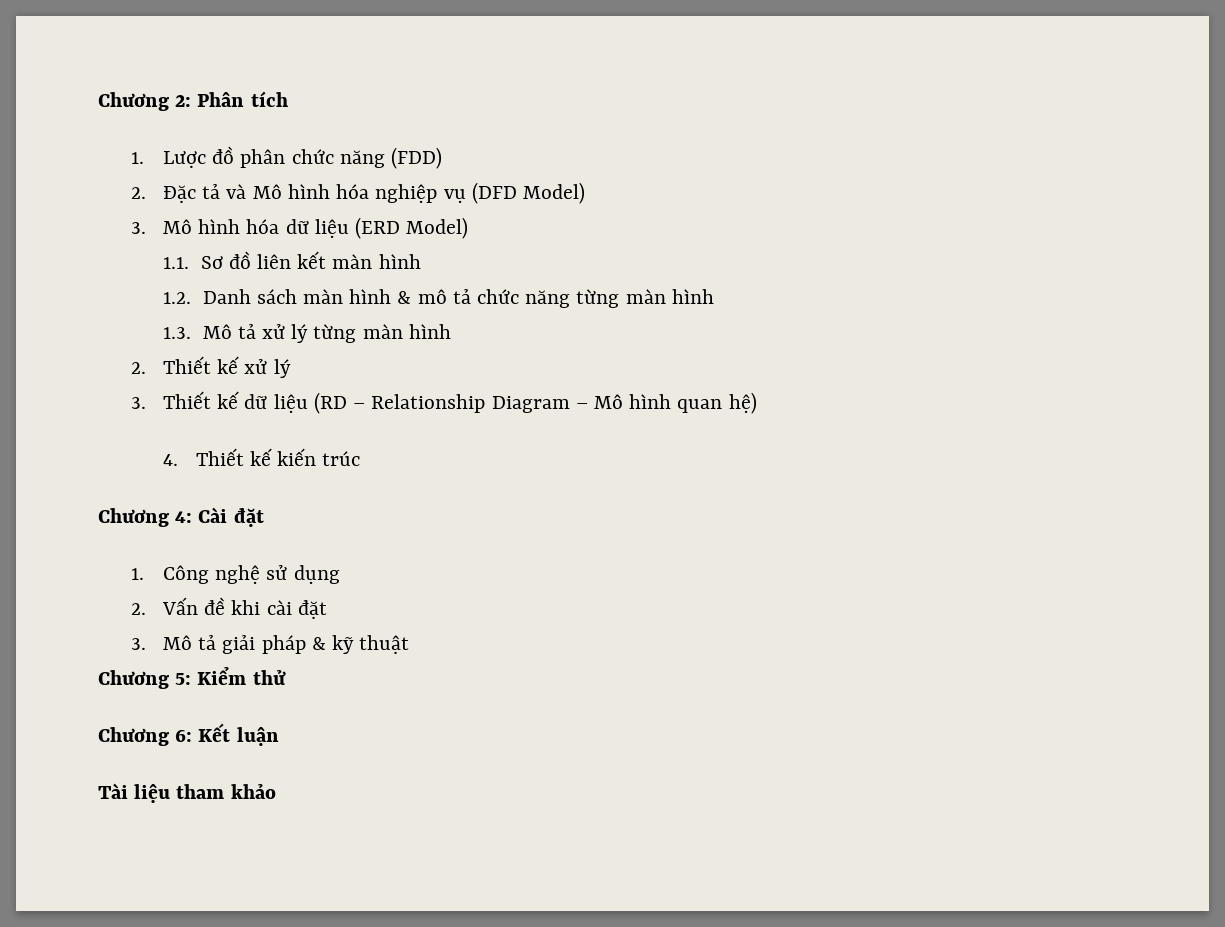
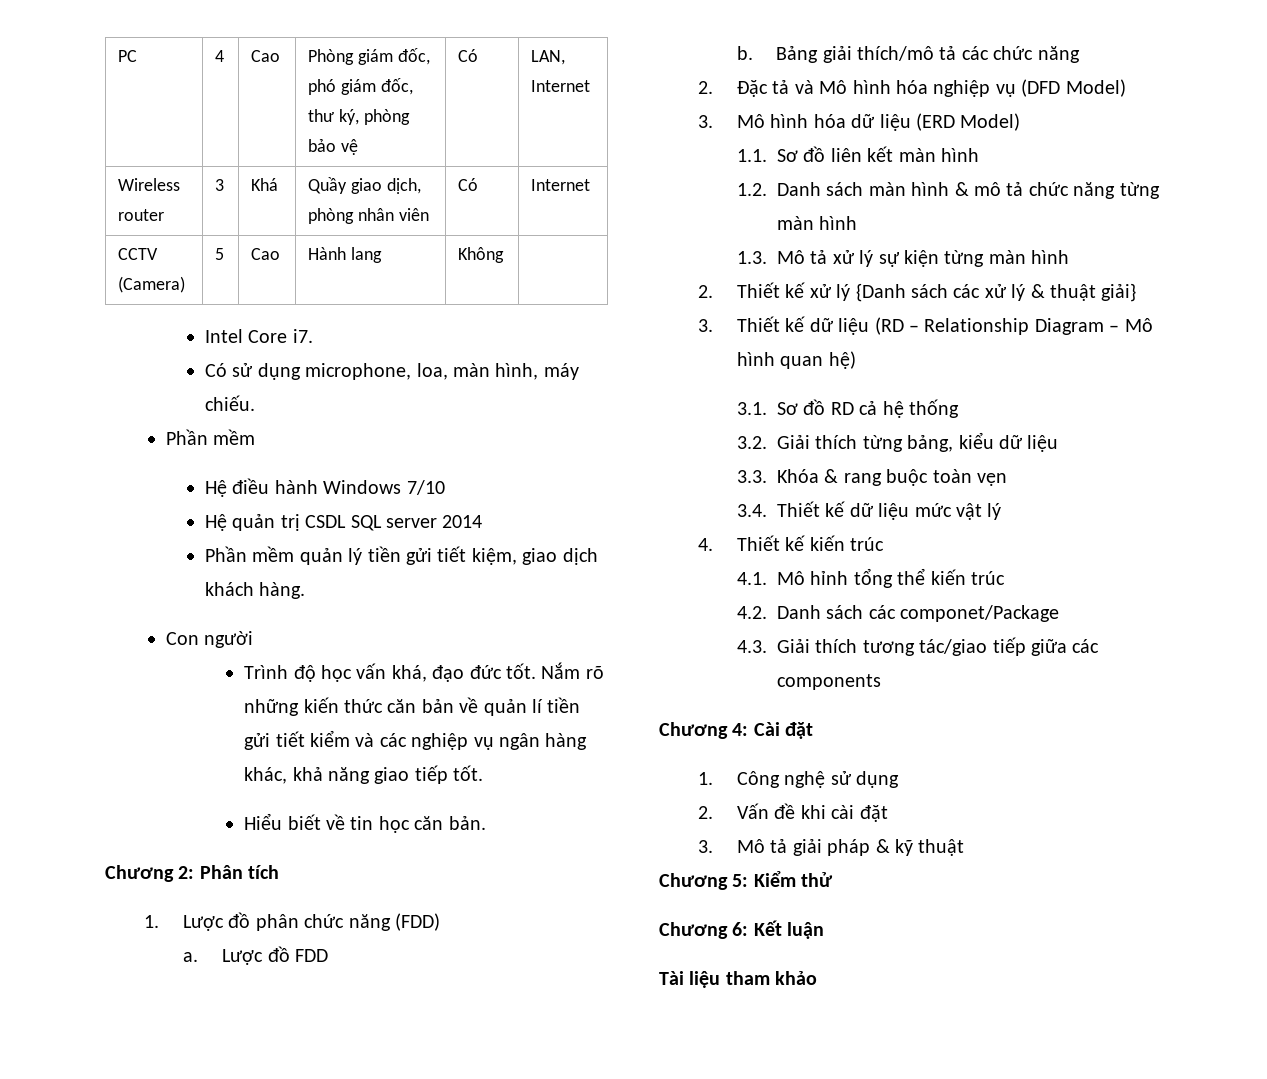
+ PC | 4 | Cao | Phòng giám đốc, phó giám đốc, thư ký, phòng bảo vệ | Có | LAN, Internet
+ Wireless router | 3 | Khá | Quầy giao dịch, phòng nhân viên | Có | Internet
+ CCTV (Camera) | 5 | Cao | Hành lang | Không |
+ Intel Core i7.
+ Có sử dụng microphone, loa, màn hình, máy chiếu.
+ Phần mềm
+ Hệ điều hành Windows 7/10
+ Hệ quản trị CSDL SQL server 2014
+ Phần mềm quản lý tiền gửi tiết kiệm, giao dịch khách hàng.
+ Con người
+ Trình độ học vấn khá, đạo đức tốt. Nắm rõ những kiến thức căn bản về quản lí tiền gửi tiết kiểm và các nghiệp vụ ngân hàng khác, khả năng giao tiếp tốt.
+ Hiểu biết về tin học căn bản.
+ a. Lược đồ FDD
+ b. Bảng giải thích/mô tả các chức năng
- 1.3. Mô tả xử lý từng màn hình
+ 1.3. Mô tả xử lý sự kiện từng màn hình
- 2. Thiết kế xử lý
+ 2. Thiết kế xử lý {Danh sách các xử lý & thuật giải}
+ 3.1. Sơ đồ RD cả hệ thống
+ 3.2. Giải thích từng bảng, kiểu dữ liệu
+ 3.3. Khóa & rang buộc toàn vẹn
+ 3.4. Thiết kế dữ liệu mức vật lý
  4. Thiết kế kiến trúc
+ 4.1. Mô hỉnh tổng thể kiến trúc
+ 4.2. Danh sách các componet/Package
+ 4.3. Giải thích tương tác/giao tiếp giữa các components

